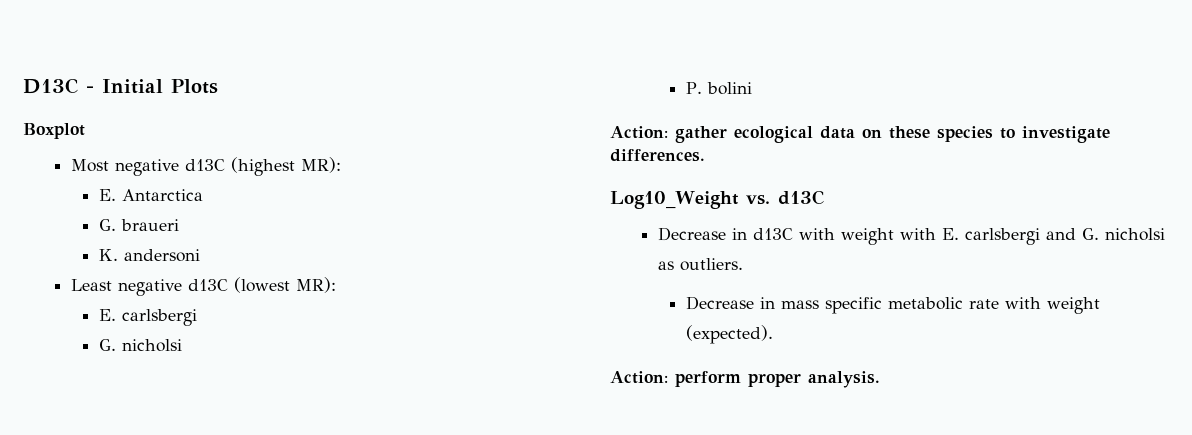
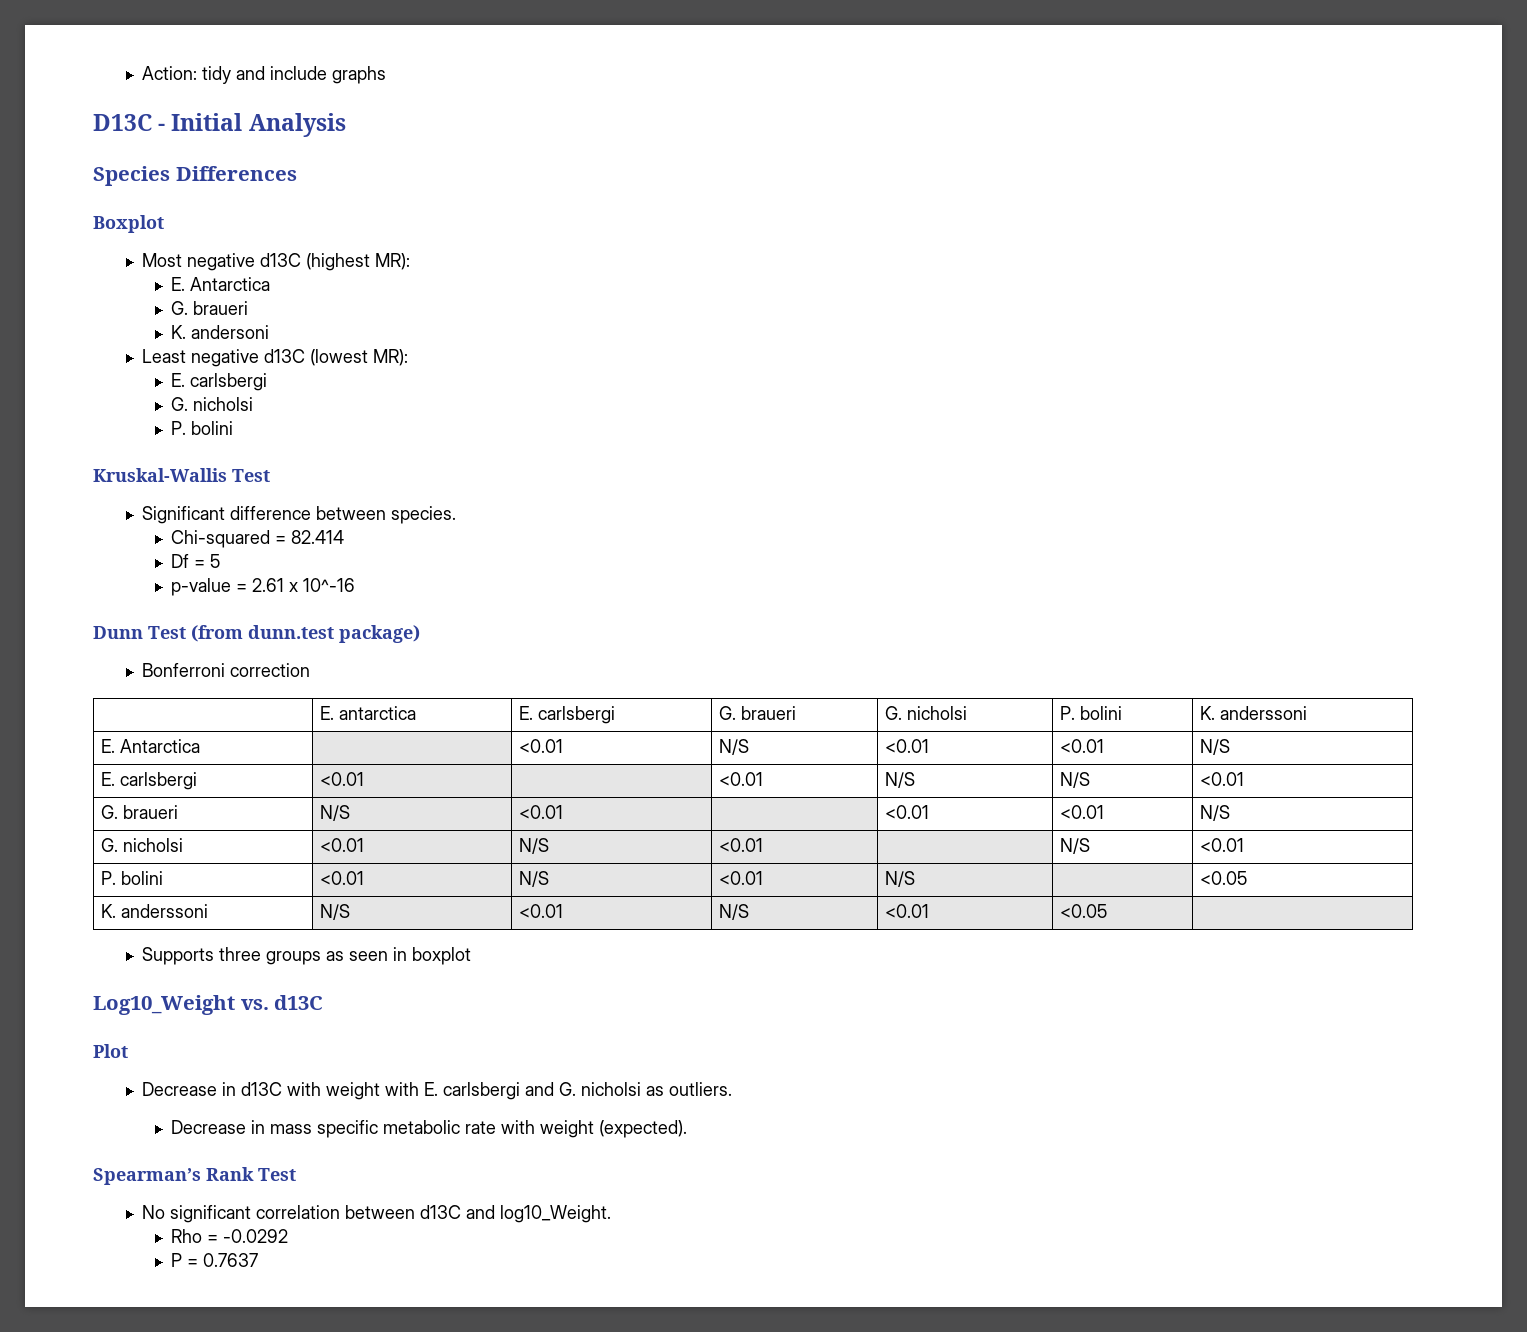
- D13C - Initial Plots
+ Action: tidy and include graphs
+ D13C - Initial Analysis
+ Species Differences
- Action: gather ecological data on these species to investigate differences.
+ Kruskal-Wallis Test
+ Significant difference between species.
+ Chi-squared = 82.414
+ Df = 5
+ p-value = 2.61 x 10^-16
+ Dunn Test (from dunn.test package)
+ Bonferroni correction
+ | E. antarctica | E. carlsbergi | G. braueri | G. nicholsi | P. bolini | K. anderssoni
+ E. Antarctica | | <0.01 | N/S | <0.01 | <0.01 | N/S
+ E. carlsbergi | <0.01 | | <0.01 | N/S | N/S | <0.01
+ G. braueri | N/S | <0.01 | | <0.01 | <0.01 | N/S
+ G. nicholsi | <0.01 | N/S | <0.01 | | N/S | <0.01
+ P. bolini | <0.01 | N/S | <0.01 | N/S | | <0.05
+ K. anderssoni | N/S | <0.01 | N/S | <0.01 | <0.05 |
+ Supports three groups as seen in boxplot
+ Plot
- Action: perform proper analysis.
+ Spearman’s Rank Test
+ No significant correlation between d13C and log10_Weight.
+ Rho = -0.0292
+ P = 0.7637

